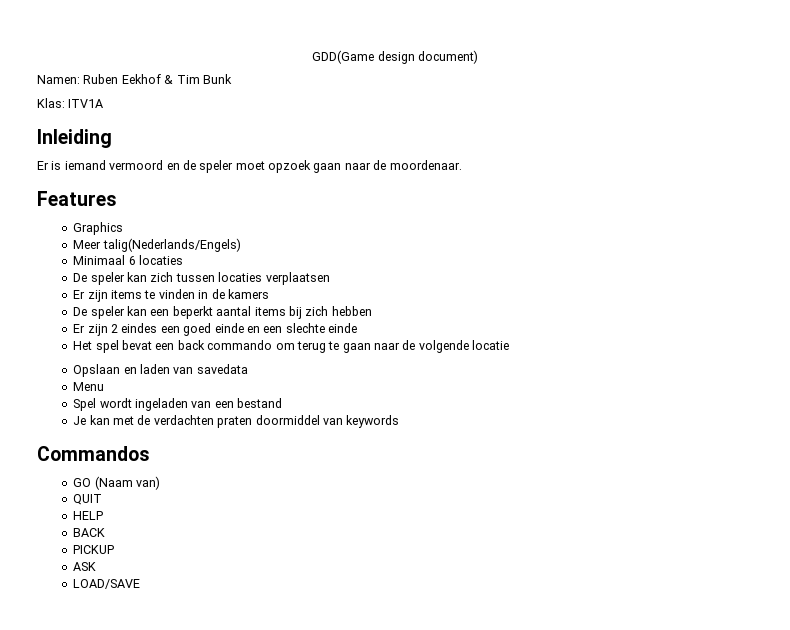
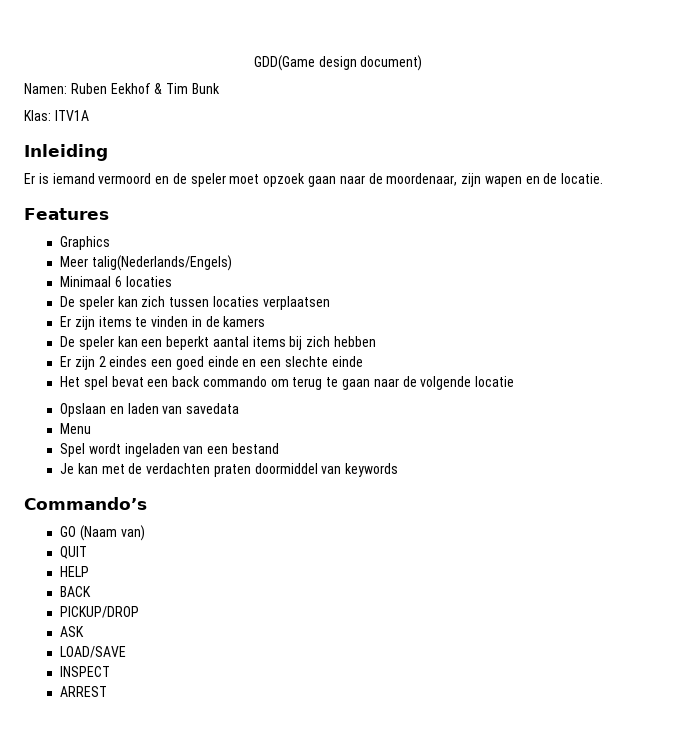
- Er is iemand vermoord en de speler moet opzoek gaan naar de moordenaar.
+ Er is iemand vermoord en de speler moet opzoek gaan naar de moordenaar, zijn wapen en de locatie.
- Commandos
+ Commando’s
- PICKUP
+ PICKUP/DROP
+ INSPECT
+ ARREST

